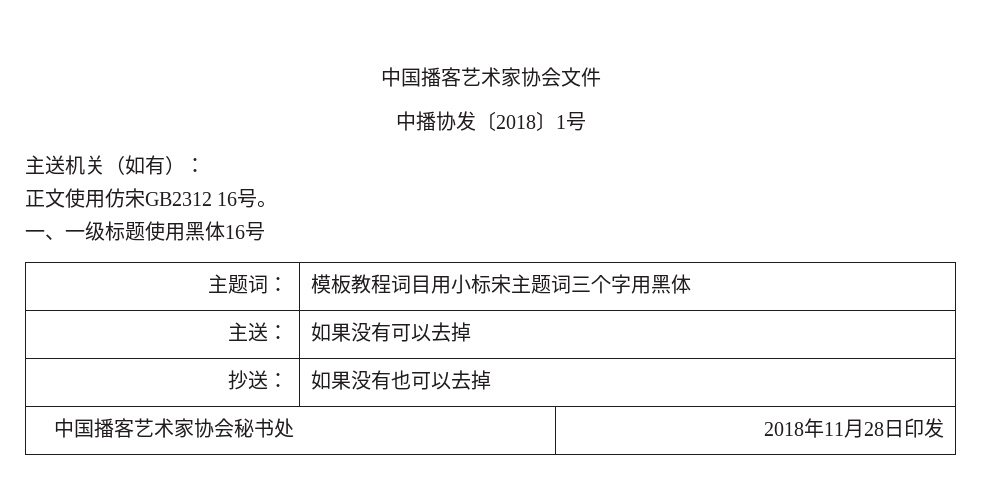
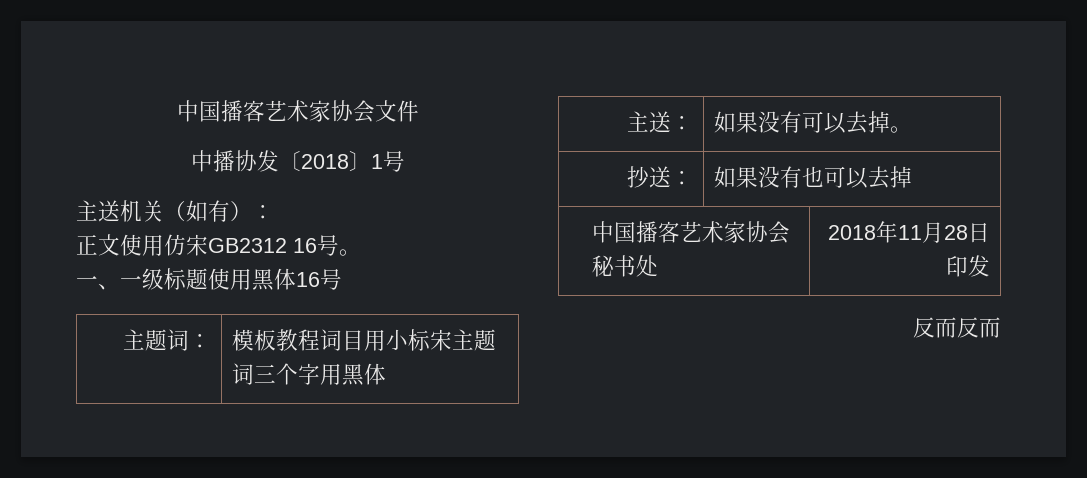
- 主送： | 如果没有可以去掉
+ 主送： | 如果没有可以去掉。
+ 反而反而

